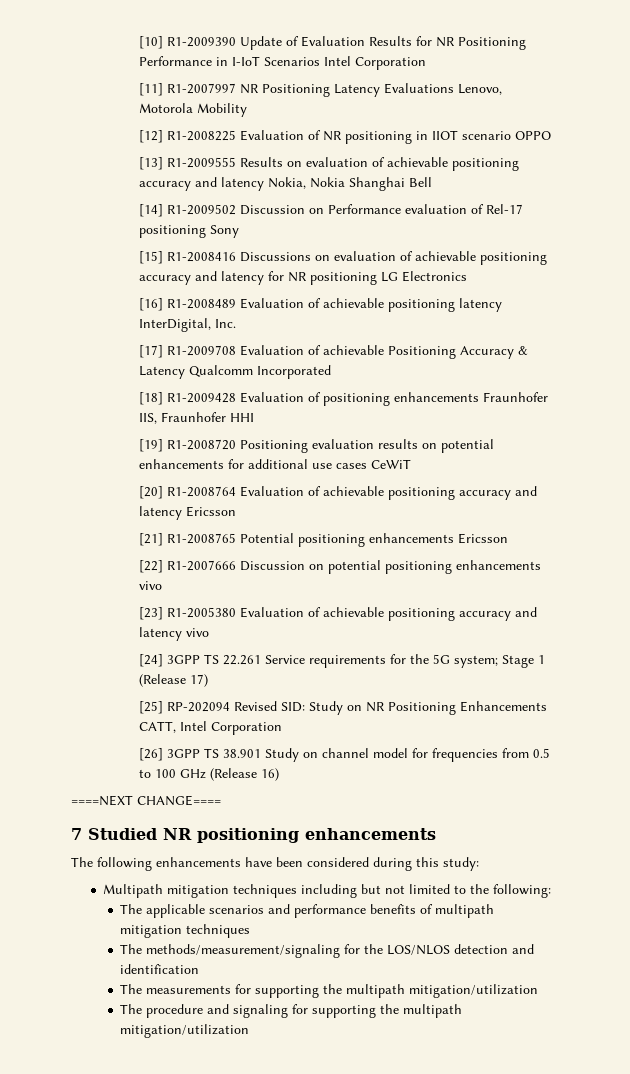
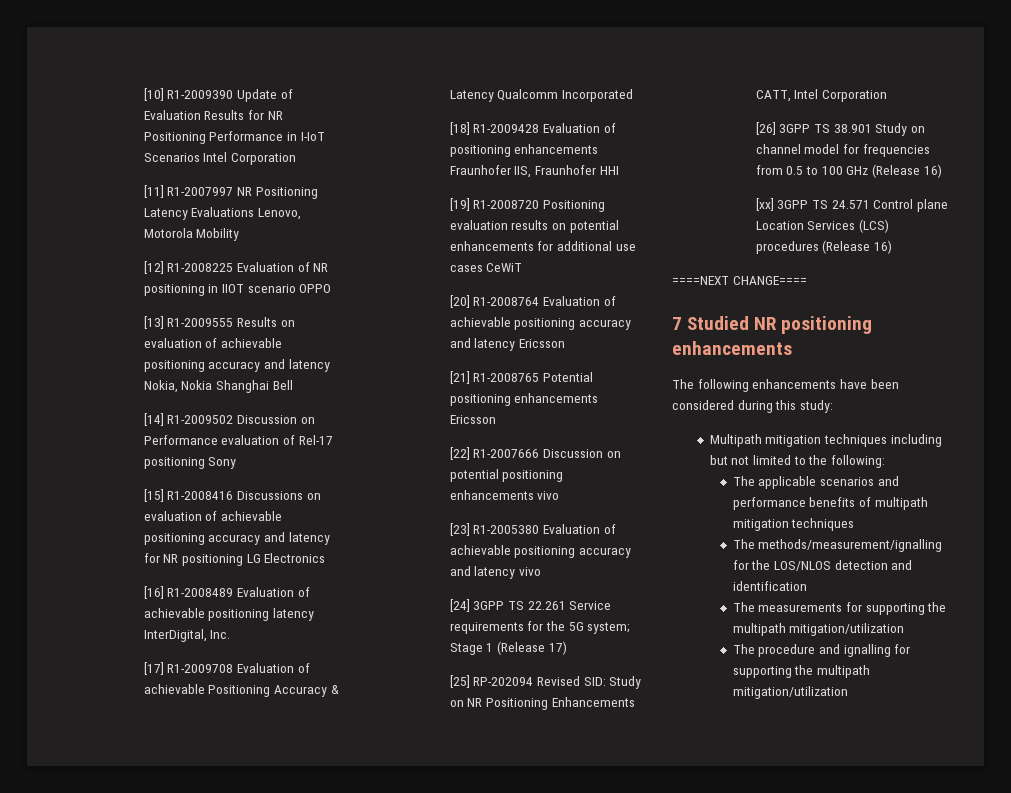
+ [xx] 3GPP TS 24.571 Control plane Location Services (LCS) procedures (Release 16)
- The methods/measurement/signaling for the LOS/NLOS detection and identification
+ The methods/measurement/ignalling for the LOS/NLOS detection and identification
- The procedure and signaling for supporting the multipath mitigation/utilization
+ The procedure and ignalling for supporting the multipath mitigation/utilization

